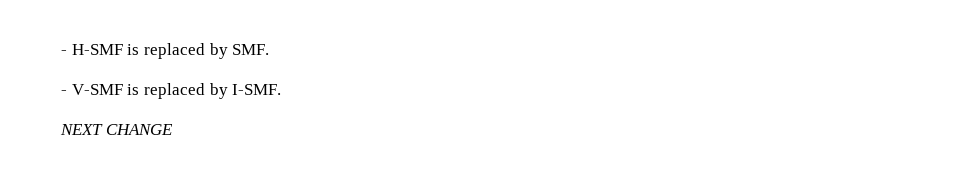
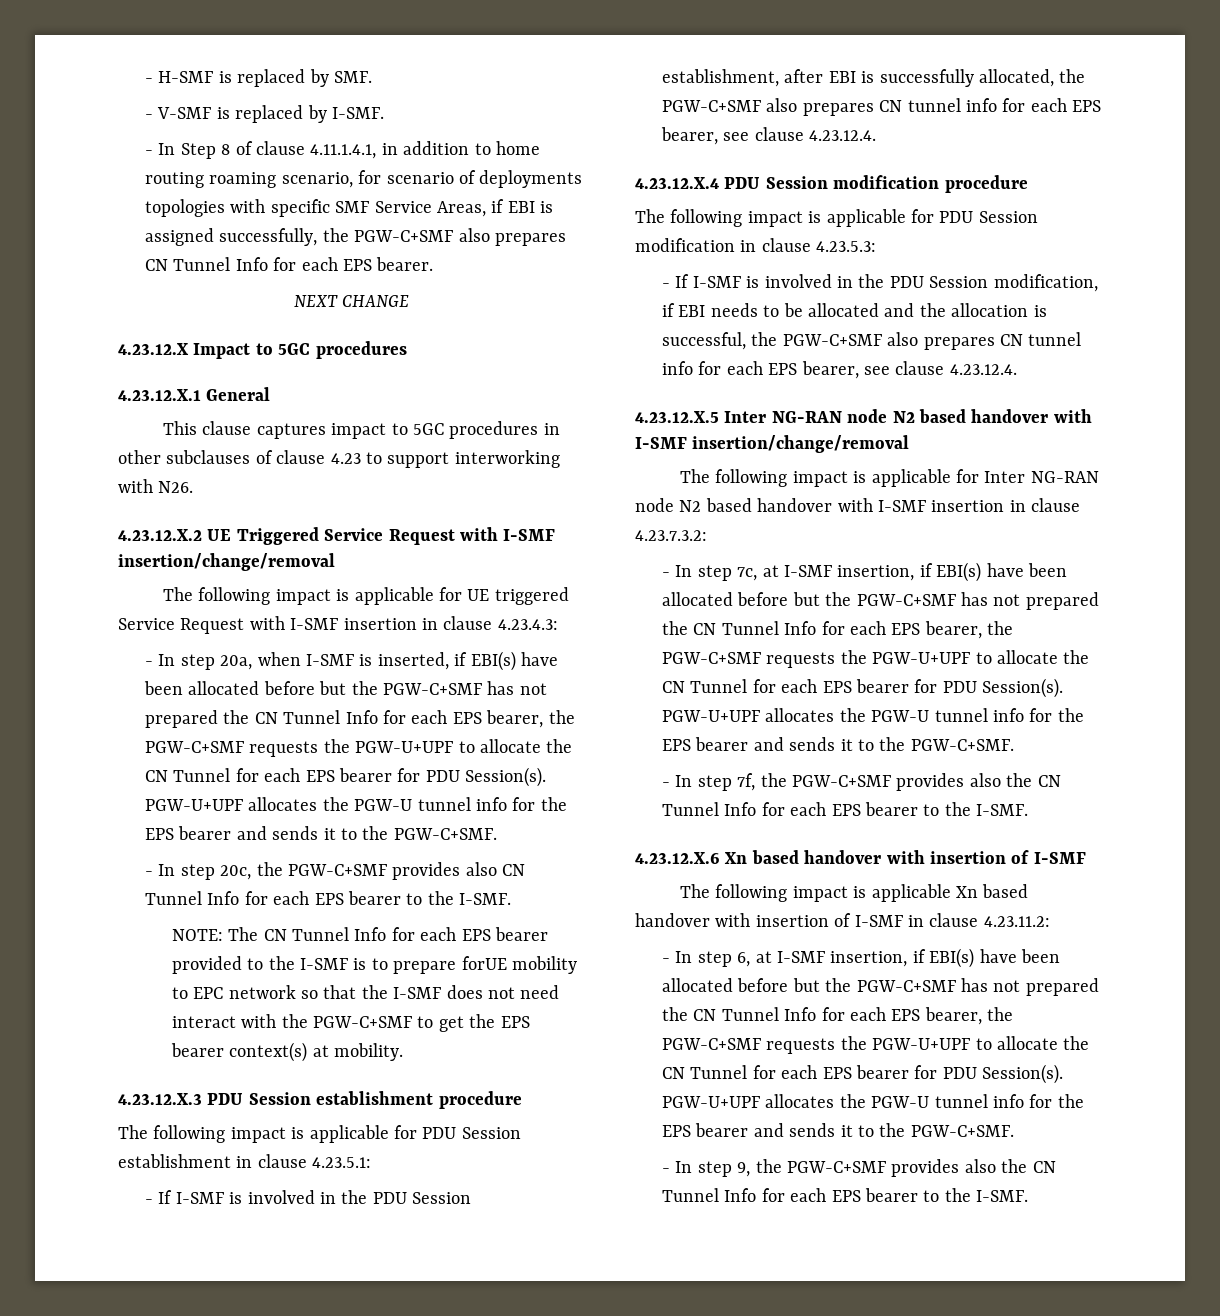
+ - In Step 8 of clause 4.11.1.4.1, in addition to home routing roaming scenario, for scenario of deployments topologies with specific SMF Service Areas, if EBI is assigned successfully, the PGW-C+SMF also prepares CN Tunnel Info for each EPS bearer.
  NEXT CHANGE
+ 4.23.12.X Impact to 5GC procedures
+ 4.23.12.X.1 General
+ This clause captures impact to 5GC procedures in other subclauses of clause 4.23 to support interworking with N26.
+ 4.23.12.X.2 UE Triggered Service Request with I-SMF insertion/change/removal
+ The following impact is applicable for UE triggered Service Request with I-SMF insertion in clause 4.23.4.3:
+ - In step 20a, when I-SMF is inserted, if EBI(s) have been allocated before but the PGW-C+SMF has not prepared the CN Tunnel Info for each EPS bearer, the PGW-C+SMF requests the PGW-U+UPF to allocate the CN Tunnel for each EPS bearer for PDU Session(s). PGW-U+UPF allocates the PGW-U tunnel info for the EPS bearer and sends it to the PGW-C+SMF.
+ - In step 20c, the PGW-C+SMF provides also CN Tunnel Info for each EPS bearer to the I-SMF.
+ NOTE: The CN Tunnel Info for each EPS bearer provided to the I-SMF is to prepare forUE mobility to EPC network so that the I-SMF does not need interact with the PGW-C+SMF to get the EPS bearer context(s) at mobility.
+ 4.23.12.X.3 PDU Session establishment procedure
+ The following impact is applicable for PDU Session establishment in clause 4.23.5.1:
+ - If I-SMF is involved in the PDU Session establishment, after EBI is successfully allocated, the PGW-C+SMF also prepares CN tunnel info for each EPS bearer, see clause 4.23.12.4.
+ 4.23.12.X.4 PDU Session modification procedure
+ The following impact is applicable for PDU Session modification in clause 4.23.5.3:
+ - If I-SMF is involved in the PDU Session modification, if EBI needs to be allocated and the allocation is successful, the PGW-C+SMF also prepares CN tunnel info for each EPS bearer, see clause 4.23.12.4.
+ 4.23.12.X.5 Inter NG-RAN node N2 based handover with I-SMF insertion/change/removal
+ The following impact is applicable for Inter NG-RAN node N2 based handover with I-SMF insertion in clause 4.23.7.3.2:
+ - In step 7c, at I-SMF insertion, if EBI(s) have been allocated before but the PGW-C+SMF has not prepared the CN Tunnel Info for each EPS bearer, the PGW-C+SMF requests the PGW-U+UPF to allocate the CN Tunnel for each EPS bearer for PDU Session(s). PGW-U+UPF allocates the PGW-U tunnel info for the EPS bearer and sends it to the PGW-C+SMF.
+ - In step 7f, the PGW-C+SMF provides also the CN Tunnel Info for each EPS bearer to the I-SMF.
+ 4.23.12.X.6 Xn based handover with insertion of I-SMF
+ The following impact is applicable Xn based handover with insertion of I-SMF in clause 4.23.11.2:
+ - In step 6, at I-SMF insertion, if EBI(s) have been allocated before but the PGW-C+SMF has not prepared the CN Tunnel Info for each EPS bearer, the PGW-C+SMF requests the PGW-U+UPF to allocate the CN Tunnel for each EPS bearer for PDU Session(s). PGW-U+UPF allocates the PGW-U tunnel info for the EPS bearer and sends it to the PGW-C+SMF.
+ - In step 9, the PGW-C+SMF provides also the CN Tunnel Info for each EPS bearer to the I-SMF.

